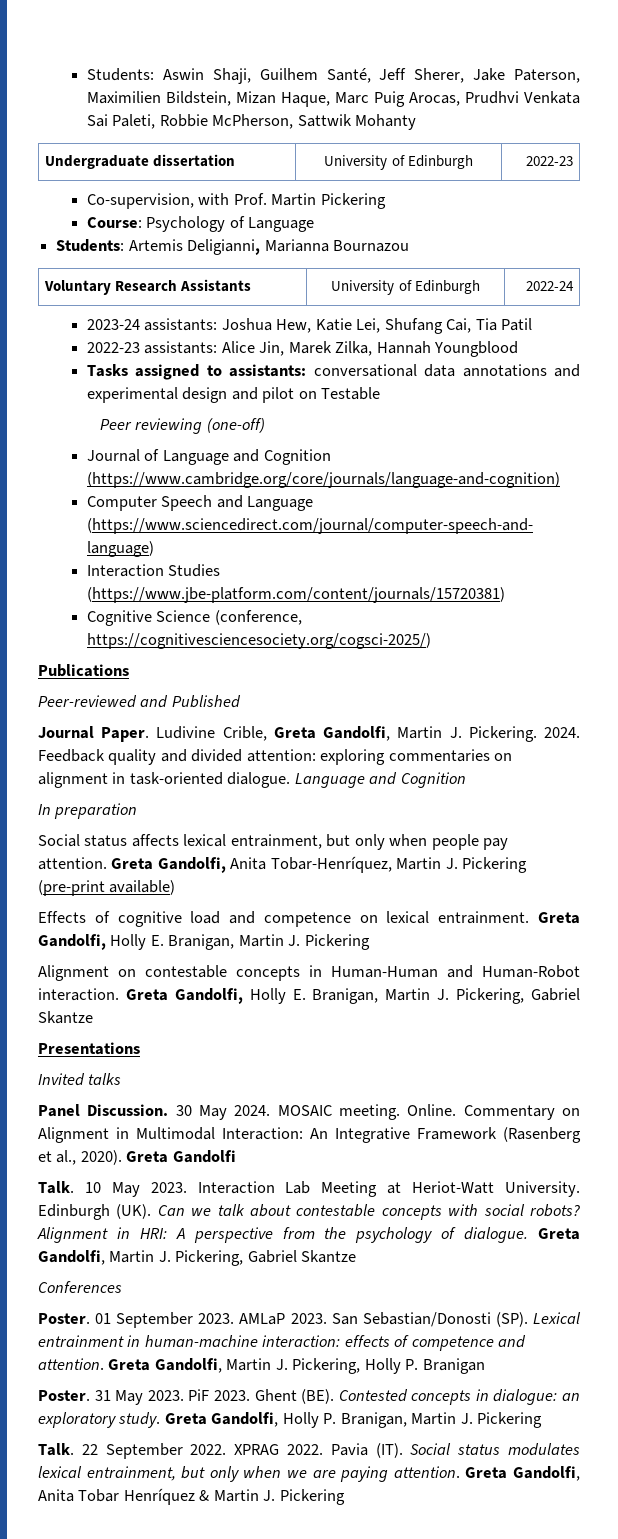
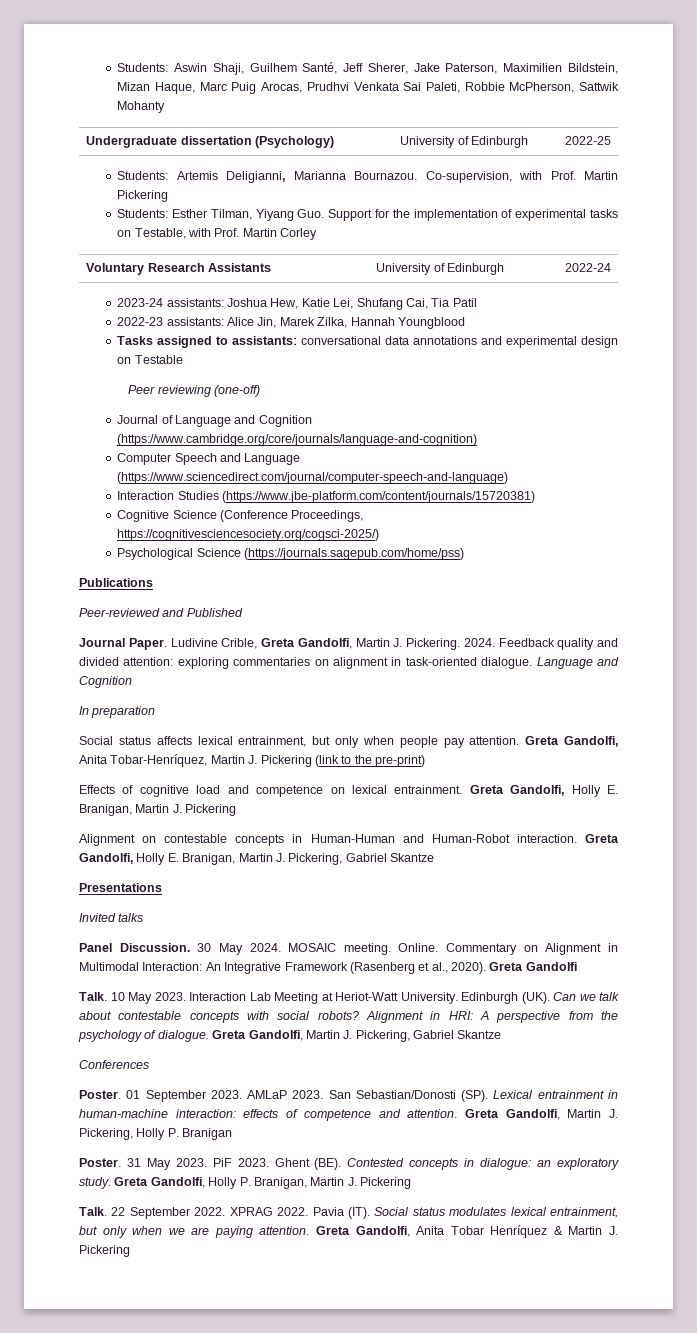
- Undergraduate dissertation | University of Edinburgh | 2022-23
- Co-supervision, with Prof. Martin Pickering
+ Undergraduate dissertation (Psychology) | University of Edinburgh | 2022-25
+ Students: Artemis Deligianni, Marianna Bournazou. Co-supervision, with Prof. Martin Pickering
- Course: Psychology of Language
- Students: Artemis Deligianni, Marianna Bournazou
+ Students: Esther Tilman, Yiyang Guo. Support for the implementation of experimental tasks on Testable, with Prof. Martin Corley
- Tasks assigned to assistants: conversational data annotations and experimental design and pilot on Testable
+ Tasks assigned to assistants: conversational data annotations and experimental design on Testable
- Cognitive Science (conference, https://cognitivesciencesociety.org/cogsci-2025/)
+ Cognitive Science (Conference Proceedings, https://cognitivesciencesociety.org/cogsci-2025/)
+ Psychological Science (https://journals.sagepub.com/home/pss)
- Greta Gandolfi, Anita Tobar-Henríquez, Martin J. Pickering (pre-print available)
+ Greta Gandolfi, Anita Tobar-Henríquez, Martin J. Pickering (link to the pre-print)

